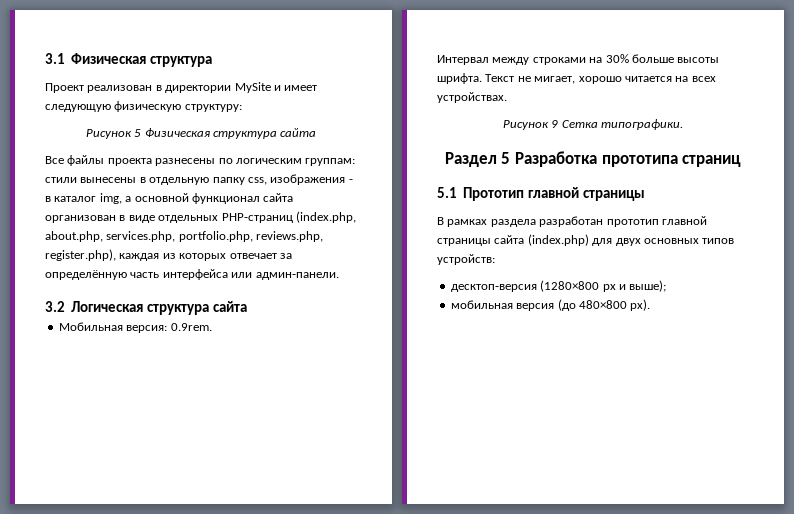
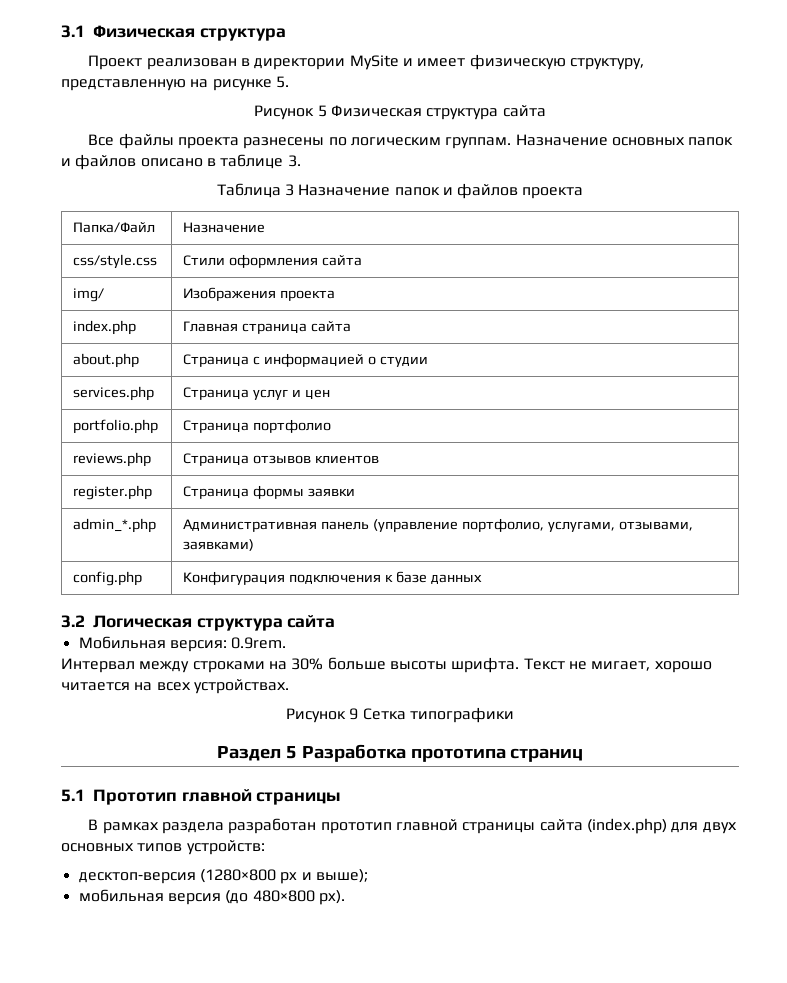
- Проект реализован в директории MySite и имеет следующую физическую структуру:
+ Проект реализован в директории MySite и имеет физическую структуру, представленную на рисунке 5.
- Все файлы проекта разнесены по логическим группам: стили вынесены в отдельную папку css, изображения - в каталог img, а основной функционал сайта организован в виде отдельных PHP‑страниц (index.php, about.php, services.php, portfolio.php, reviews.php, register.php), каждая из которых отвечает за определённую часть интерфейса или админ‑панели.
+ Все файлы проекта разнесены по логическим группам. Назначение основных папок и файлов описано в таблице 3.
+ Таблица 3 Назначение папок и файлов проекта
+ Папка/Файл | Назначение
+ css/style.css | Стили оформления сайта
+ img/ | Изображения проекта
+ index.php | Главная страница сайта
+ about.php | Страница с информацией о студии
+ services.php | Страница услуг и цен
+ portfolio.php | Страница портфолио
+ reviews.php | Страница отзывов клиентов
+ register.php | Страница формы заявки
+ admin_*.php | Административная панель (управление портфолио, услугами, отзывами, заявками)
+ config.php | Конфигурация подключения к базе данных
- Рисунок 9 Сетка типографики.
+ Рисунок 9 Сетка типографики

